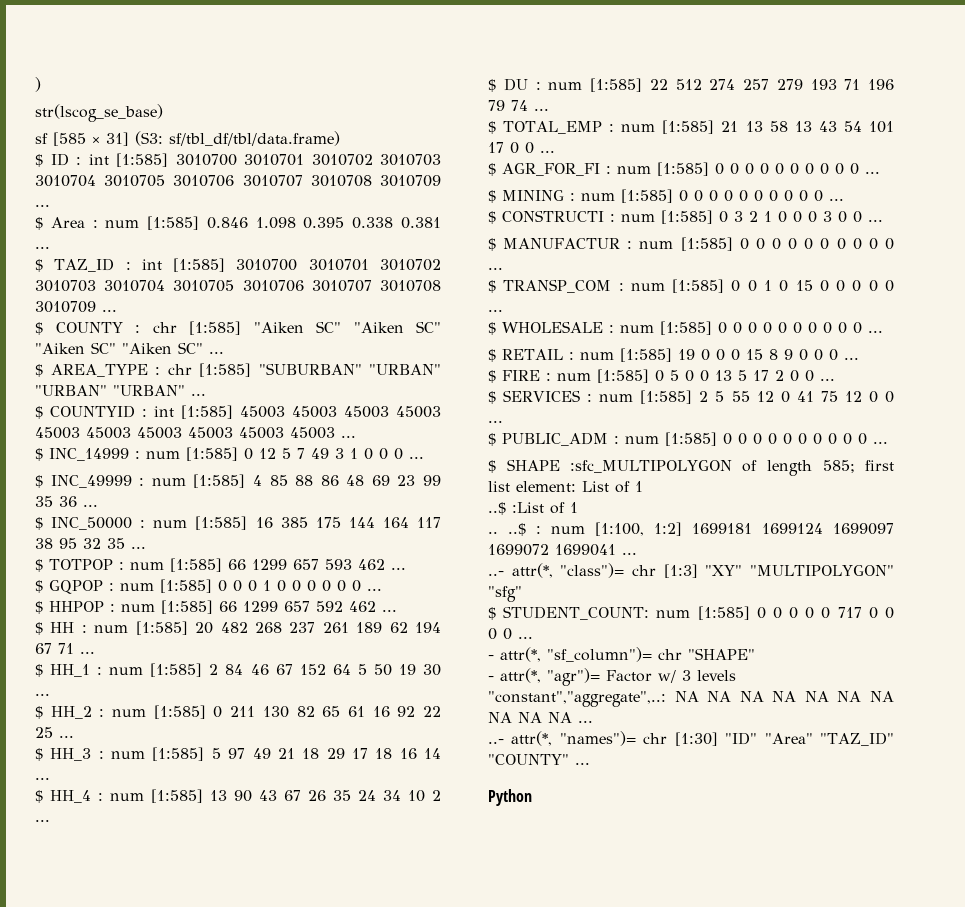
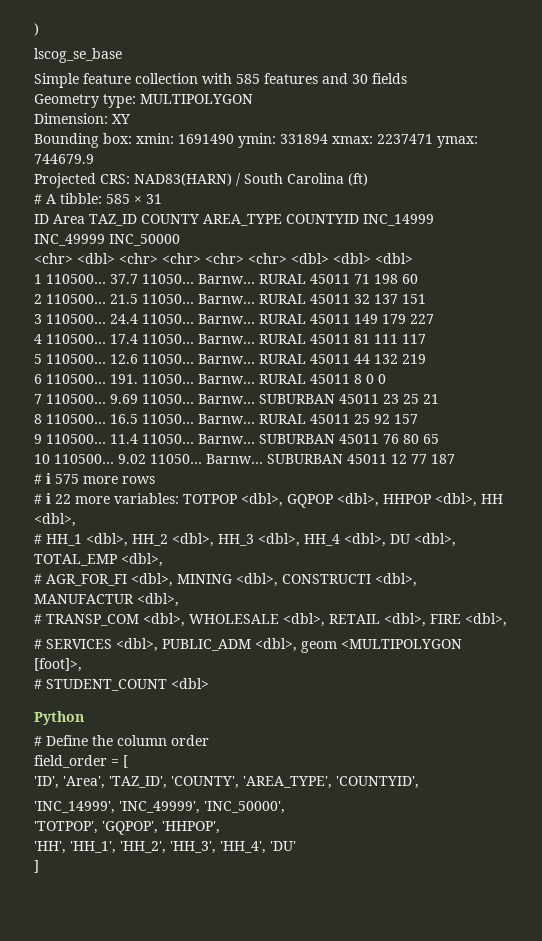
- str(lscog_se_base)
- sf [585 × 31] (S3: sf/tbl_df/tbl/data.frame)
- $ ID : int [1:585] 3010700 3010701 3010702 3010703 3010704 3010705 3010706 3010707 3010708 3010709 ...
- $ Area : num [1:585] 0.846 1.098 0.395 0.338 0.381 ...
- $ TAZ_ID : int [1:585] 3010700 3010701 3010702 3010703 3010704 3010705 3010706 3010707 3010708 3010709 ...
- $ COUNTY : chr [1:585] "Aiken SC" "Aiken SC" "Aiken SC" "Aiken SC" ...
- $ AREA_TYPE : chr [1:585] "SUBURBAN" "URBAN" "URBAN" "URBAN" ...
- $ COUNTYID : int [1:585] 45003 45003 45003 45003 45003 45003 45003 45003 45003 45003 ...
- $ INC_14999 : num [1:585] 0 12 5 7 49 3 1 0 0 0 ...
- $ INC_49999 : num [1:585] 4 85 88 86 48 69 23 99 35 36 ...
- $ INC_50000 : num [1:585] 16 385 175 144 164 117 38 95 32 35 ...
- $ TOTPOP : num [1:585] 66 1299 657 593 462 ...
- $ GQPOP : num [1:585] 0 0 0 1 0 0 0 0 0 0 ...
- $ HHPOP : num [1:585] 66 1299 657 592 462 ...
- $ HH : num [1:585] 20 482 268 237 261 189 62 194 67 71 ...
- $ HH_1 : num [1:585] 2 84 46 67 152 64 5 50 19 30 ...
- $ HH_2 : num [1:585] 0 211 130 82 65 61 16 92 22 25 ...
- $ HH_3 : num [1:585] 5 97 49 21 18 29 17 18 16 14 ...
- $ HH_4 : num [1:585] 13 90 43 67 26 35 24 34 10 2 ...
- $ DU : num [1:585] 22 512 274 257 279 193 71 196 79 74 ...
- $ TOTAL_EMP : num [1:585] 21 13 58 13 43 54 101 17 0 0 ...
- $ AGR_FOR_FI : num [1:585] 0 0 0 0 0 0 0 0 0 0 ...
- $ MINING : num [1:585] 0 0 0 0 0 0 0 0 0 0 ...
- $ CONSTRUCTI : num [1:585] 0 3 2 1 0 0 0 3 0 0 ...
- $ MANUFACTUR : num [1:585] 0 0 0 0 0 0 0 0 0 0 ...
- $ TRANSP_COM : num [1:585] 0 0 1 0 15 0 0 0 0 0 ...
- $ WHOLESALE : num [1:585] 0 0 0 0 0 0 0 0 0 0 ...
- $ RETAIL : num [1:585] 19 0 0 0 15 8 9 0 0 0 ...
- $ FIRE : num [1:585] 0 5 0 0 13 5 17 2 0 0 ...
- $ SERVICES : num [1:585] 2 5 55 12 0 41 75 12 0 0 ...
- $ PUBLIC_ADM : num [1:585] 0 0 0 0 0 0 0 0 0 0 ...
- $ SHAPE :sfc_MULTIPOLYGON of length 585; first list element: List of 1
- ..$ :List of 1
- .. ..$ : num [1:100, 1:2] 1699181 1699124 1699097 1699072 1699041 ...
- ..- attr(*, "class")= chr [1:3] "XY" "MULTIPOLYGON" "sfg"
- $ STUDENT_COUNT: num [1:585] 0 0 0 0 0 717 0 0 0 0 ...
- - attr(*, "sf_column")= chr "SHAPE"
- - attr(*, "agr")= Factor w/ 3 levels "constant","aggregate",..: NA NA NA NA NA NA NA NA NA NA ...
- ..- attr(*, "names")= chr [1:30] "ID" "Area" "TAZ_ID" "COUNTY" ...
+ lscog_se_base
+ Simple feature collection with 585 features and 30 fields
+ Geometry type: MULTIPOLYGON
+ Dimension: XY
+ Bounding box: xmin: 1691490 ymin: 331894 xmax: 2237471 ymax: 744679.9
+ Projected CRS: NAD83(HARN) / South Carolina (ft)
+ # A tibble: 585 × 31
+ ID Area TAZ_ID COUNTY AREA_TYPE COUNTYID INC_14999 INC_49999 INC_50000
+ <chr> <dbl> <chr> <chr> <chr> <chr> <dbl> <dbl> <dbl>
+ 1 110500… 37.7 11050… Barnw… RURAL 45011 71 198 60
+ 2 110500… 21.5 11050… Barnw… RURAL 45011 32 137 151
+ 3 110500… 24.4 11050… Barnw… RURAL 45011 149 179 227
+ 4 110500… 17.4 11050… Barnw… RURAL 45011 81 111 117
+ 5 110500… 12.6 11050… Barnw… RURAL 45011 44 132 219
+ 6 110500… 191. 11050… Barnw… RURAL 45011 8 0 0
+ 7 110500… 9.69 11050… Barnw… SUBURBAN 45011 23 25 21
+ 8 110500… 16.5 11050… Barnw… RURAL 45011 25 92 157
+ 9 110500… 11.4 11050… Barnw… SUBURBAN 45011 76 80 65
+ 10 110500… 9.02 11050… Barnw… SUBURBAN 45011 12 77 187
+ # ℹ 575 more rows
+ # ℹ 22 more variables: TOTPOP <dbl>, GQPOP <dbl>, HHPOP <dbl>, HH <dbl>,
+ # HH_1 <dbl>, HH_2 <dbl>, HH_3 <dbl>, HH_4 <dbl>, DU <dbl>, TOTAL_EMP <dbl>,
+ # AGR_FOR_FI <dbl>, MINING <dbl>, CONSTRUCTI <dbl>, MANUFACTUR <dbl>,
+ # TRANSP_COM <dbl>, WHOLESALE <dbl>, RETAIL <dbl>, FIRE <dbl>,
+ # SERVICES <dbl>, PUBLIC_ADM <dbl>, geom <MULTIPOLYGON [foot]>,
+ # STUDENT_COUNT <dbl>
  Python
+ # Define the column order
+ field_order = [
+ 'ID', 'Area', 'TAZ_ID', 'COUNTY', 'AREA_TYPE', 'COUNTYID',
+ 'INC_14999', 'INC_49999', 'INC_50000',
+ 'TOTPOP', 'GQPOP', 'HHPOP',
+ 'HH', 'HH_1', 'HH_2', 'HH_3', 'HH_4', 'DU'
+ ]

